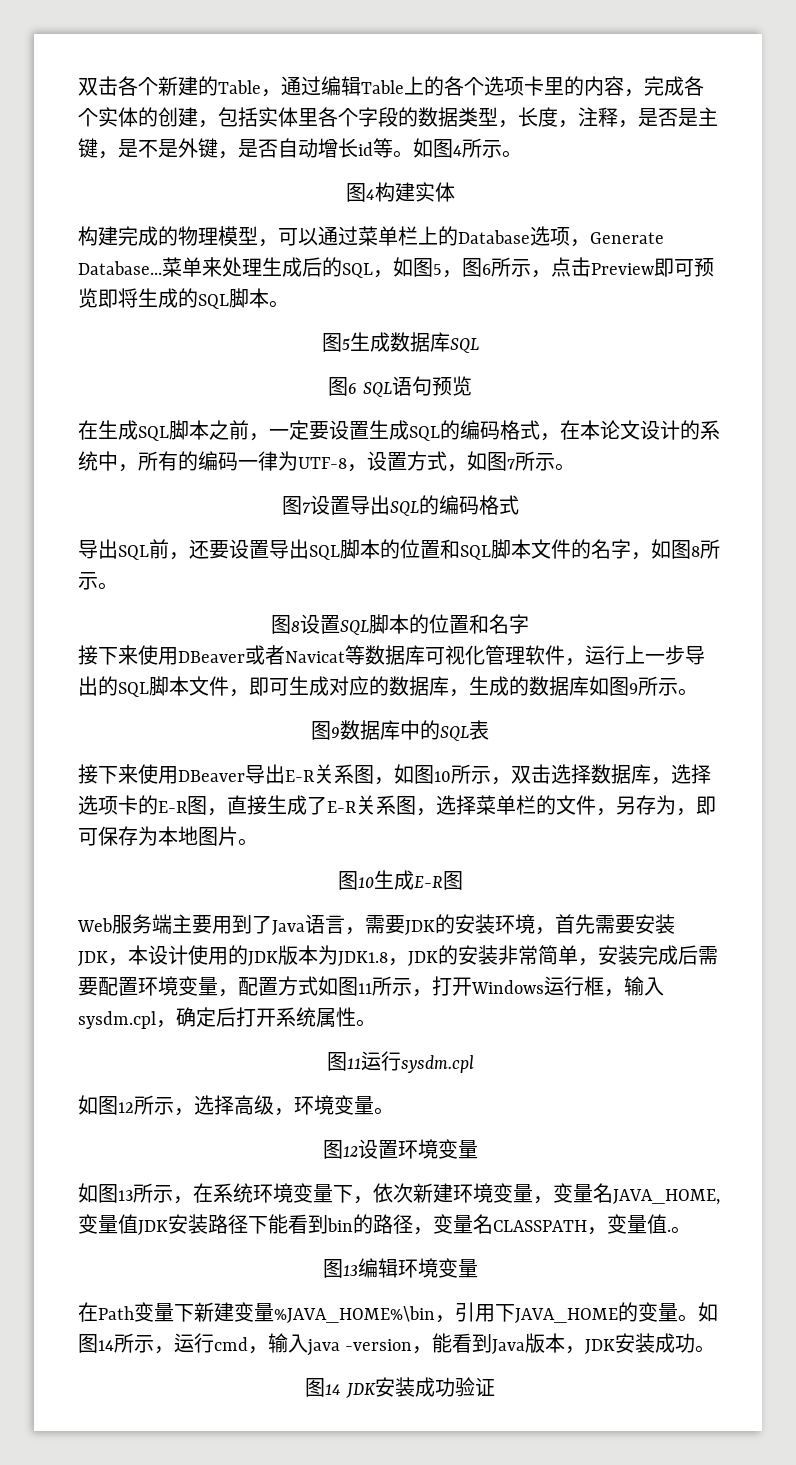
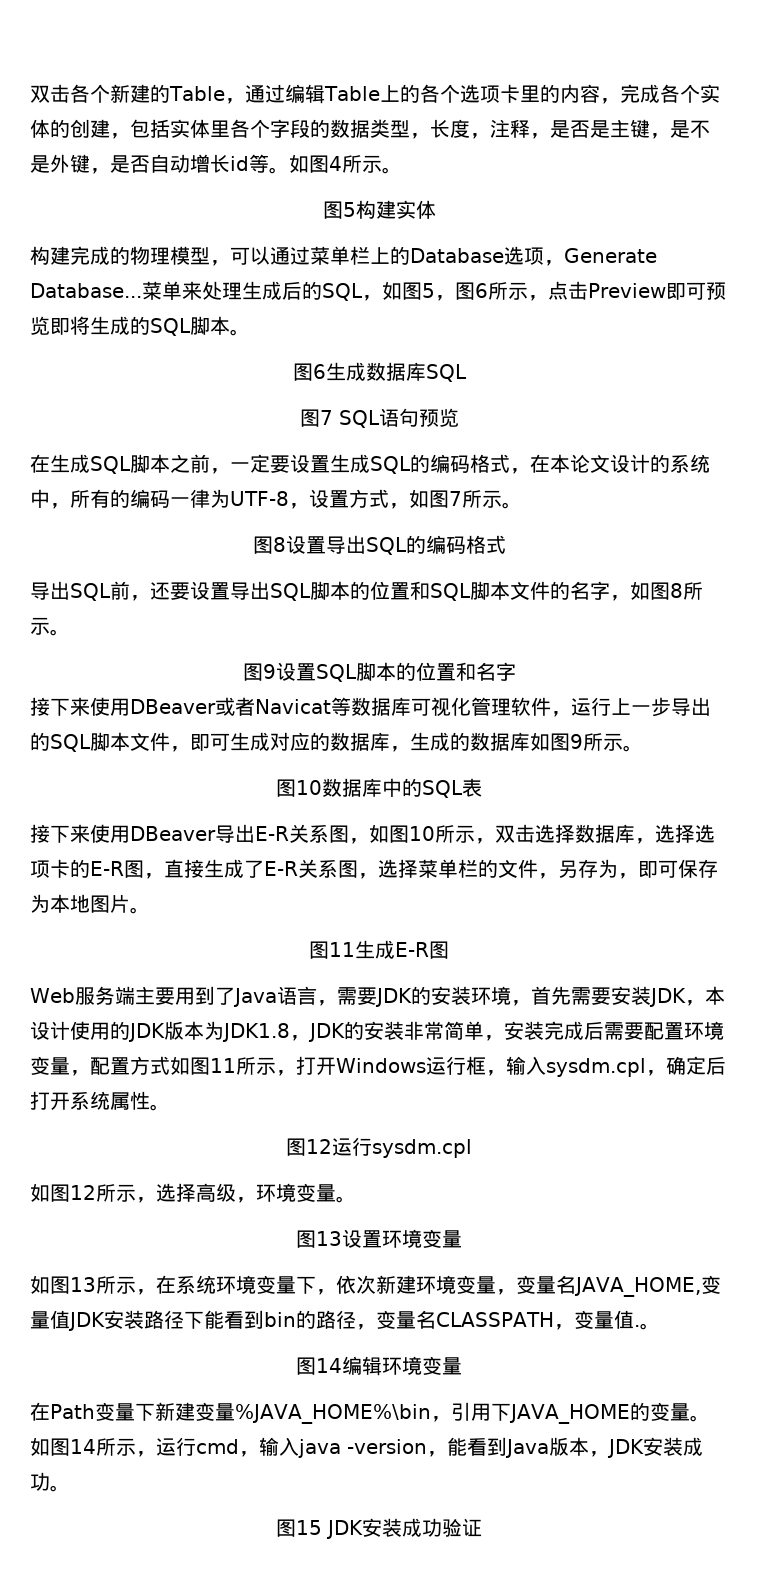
- 图4构建实体
+ 图5构建实体
- 图5生成数据库SQL
+ 图6生成数据库SQL
- 图6 SQL语句预览
+ 图7 SQL语句预览
- 图7设置导出SQL的编码格式
+ 图8设置导出SQL的编码格式
- 图8设置SQL脚本的位置和名字
+ 图9设置SQL脚本的位置和名字
- 图9数据库中的SQL表
+ 图10数据库中的SQL表
- 图10生成E-R图
+ 图11生成E-R图
- 图11运行sysdm.cpl
+ 图12运行sysdm.cpl
- 图12设置环境变量
+ 图13设置环境变量
- 图13编辑环境变量
+ 图14编辑环境变量
- 图14 JDK安装成功验证
+ 图15 JDK安装成功验证

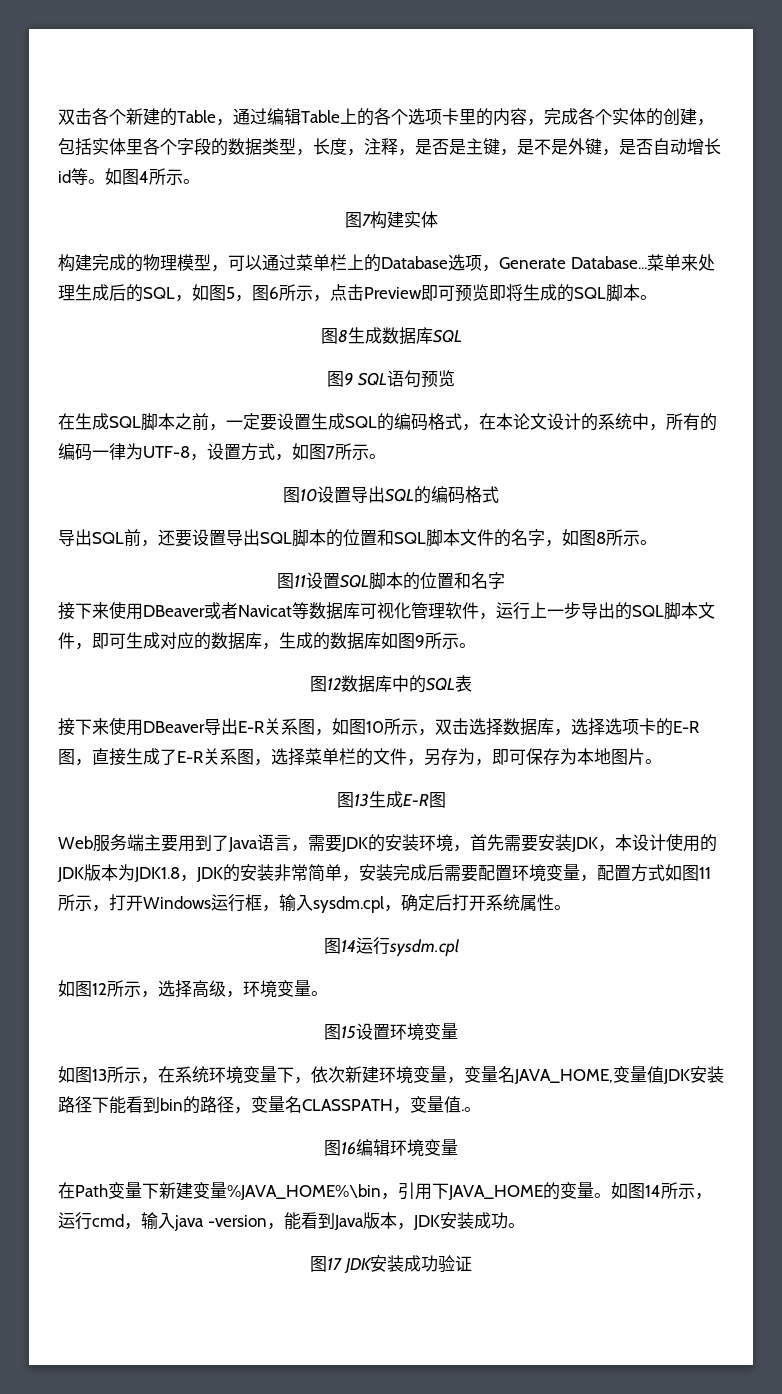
- 图5构建实体
+ 图7构建实体
- 图6生成数据库SQL
+ 图8生成数据库SQL
- 图7 SQL语句预览
+ 图9 SQL语句预览
- 图8设置导出SQL的编码格式
+ 图10设置导出SQL的编码格式
- 图9设置SQL脚本的位置和名字
+ 图11设置SQL脚本的位置和名字
- 图10数据库中的SQL表
+ 图12数据库中的SQL表
- 图11生成E-R图
+ 图13生成E-R图
- 图12运行sysdm.cpl
+ 图14运行sysdm.cpl
- 图13设置环境变量
+ 图15设置环境变量
- 图14编辑环境变量
+ 图16编辑环境变量
- 图15 JDK安装成功验证
+ 图17 JDK安装成功验证

